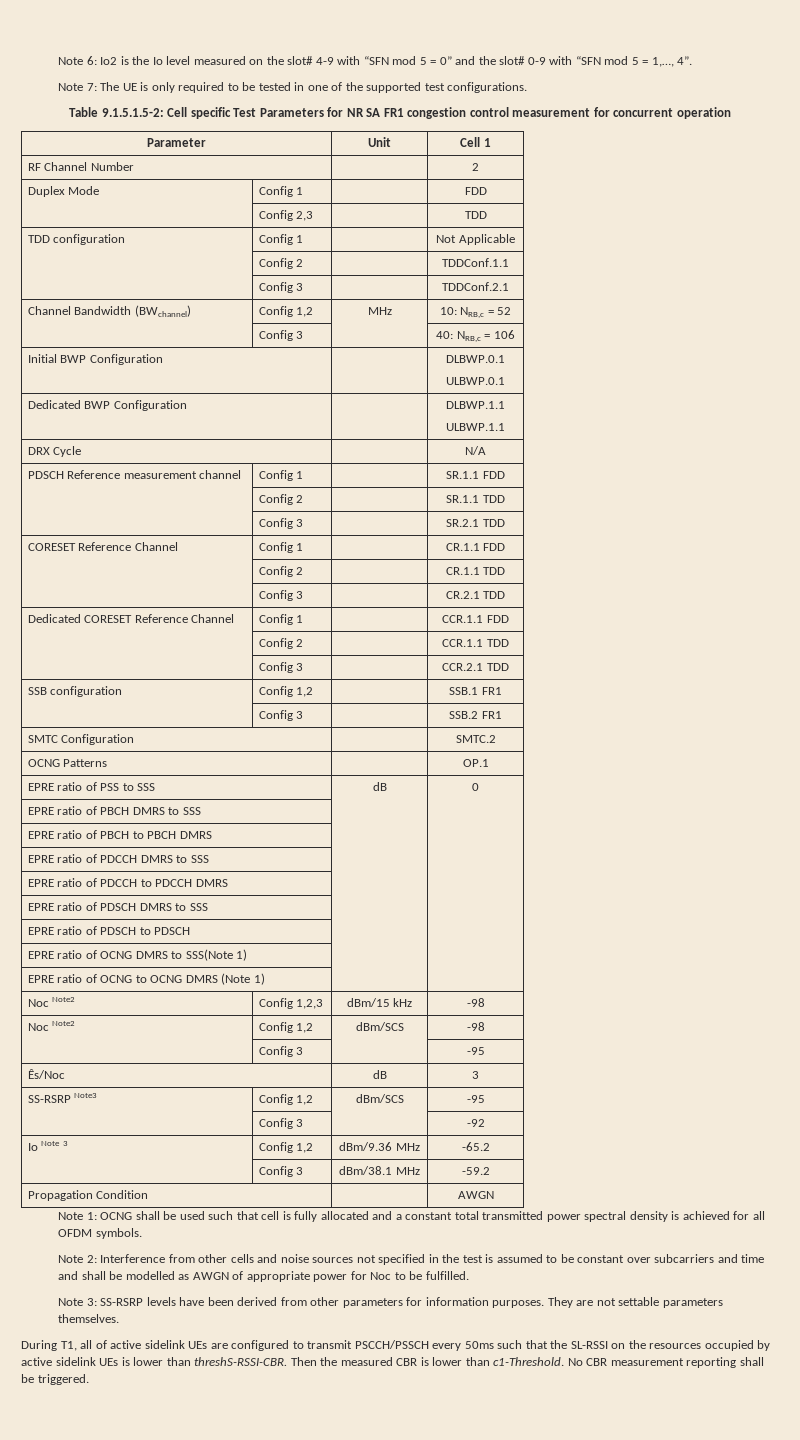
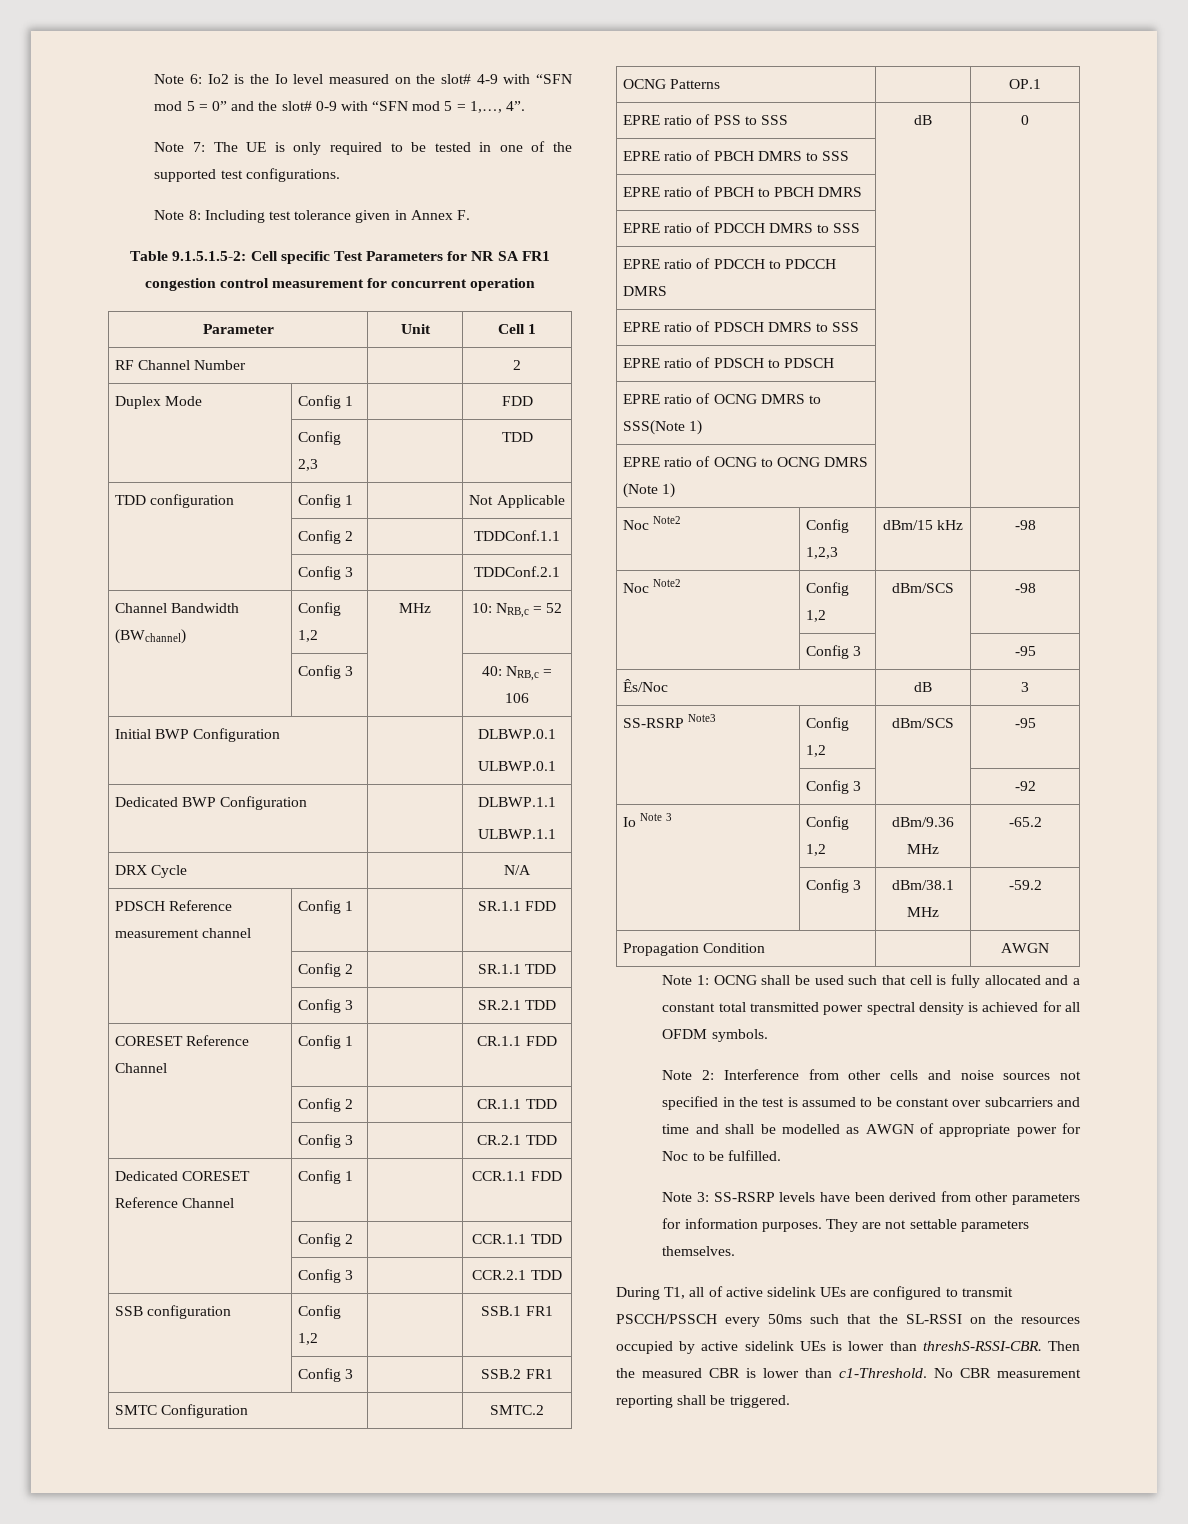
+ Note 8: Including test tolerance given in Annex F.

